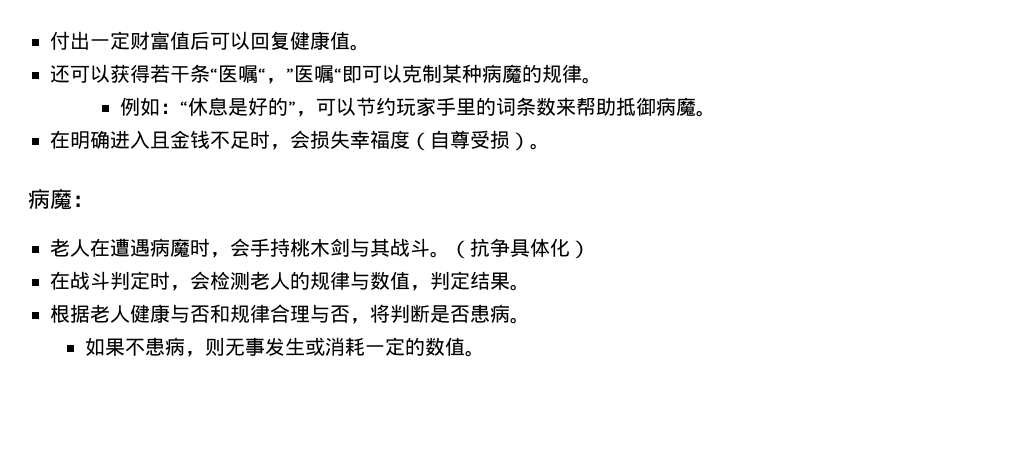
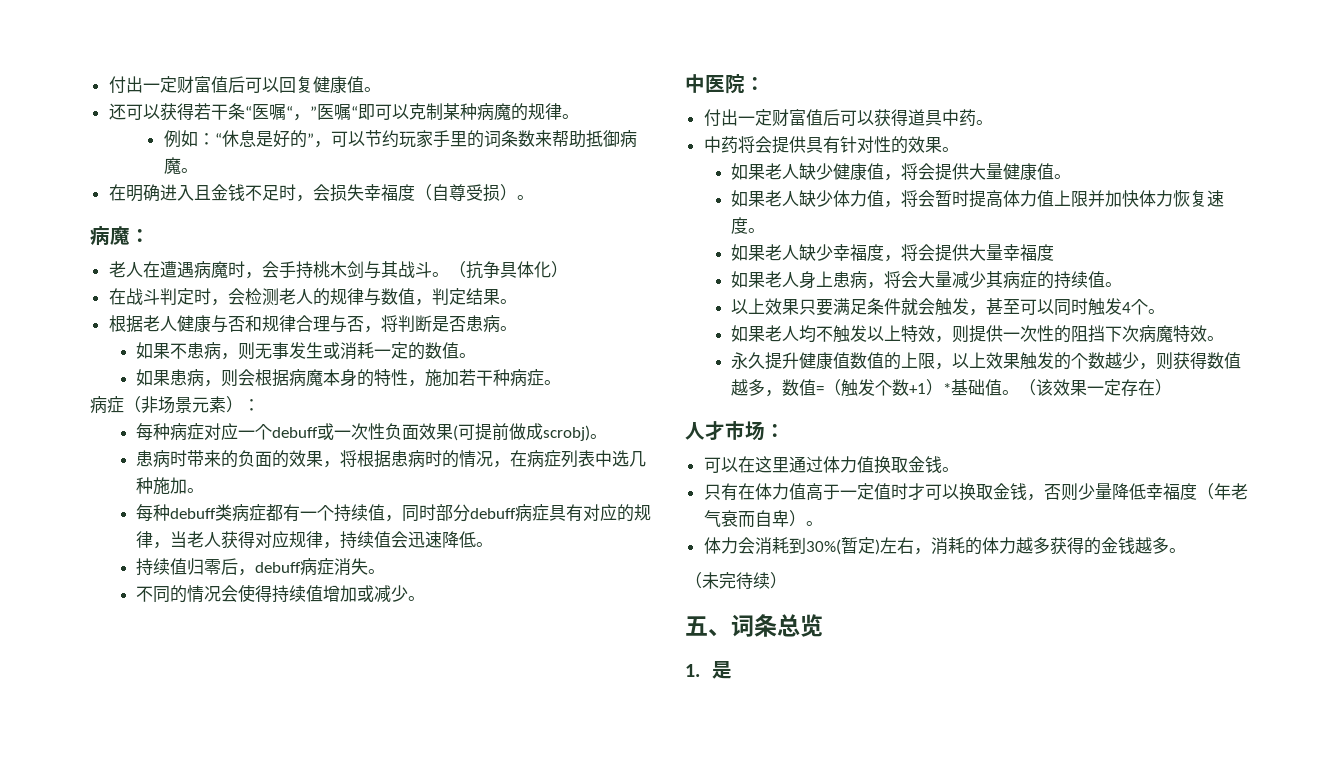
+ 如果患病，则会根据病魔本身的特性，施加若干种病症。
+ 病症（非场景元素）：
+ 每种病症对应一个debuff或一次性负面效果(可提前做成scrobj)。
+ 患病时带来的负面的效果，将根据患病时的情况，在病症列表中选几种施加。
+ 每种debuff类病症都有一个持续值，同时部分debuff病症具有对应的规律，当老人获得对应规律，持续值会迅速降低。
+ 持续值归零后，debuff病症消失。
+ 不同的情况会使得持续值增加或减少。
+ 中医院：
+ 付出一定财富值后可以获得道具中药。
+ 中药将会提供具有针对性的效果。
+ 如果老人缺少健康值，将会提供大量健康值。
+ 如果老人缺少体力值，将会暂时提高体力值上限并加快体力恢复速度。
+ 如果老人缺少幸福度，将会提供大量幸福度
+ 如果老人身上患病，将会大量减少其病症的持续值。
+ 以上效果只要满足条件就会触发，甚至可以同时触发4个。
+ 如果老人均不触发以上特效，则提供一次性的阻挡下次病魔特效。
+ 永久提升健康值数值的上限，以上效果触发的个数越少，则获得数值越多，数值=（触发个数+1）*基础值。（该效果一定存在）
+ 人才市场：
+ 可以在这里通过体力值换取金钱。
+ 只有在体力值高于一定值时才可以换取金钱，否则少量降低幸福度（年老气衰而自卑）。
+ 体力会消耗到30%(暂定)左右，消耗的体力越多获得的金钱越多。
+ （未完待续）
+ 五、词条总览
+ 1.是

